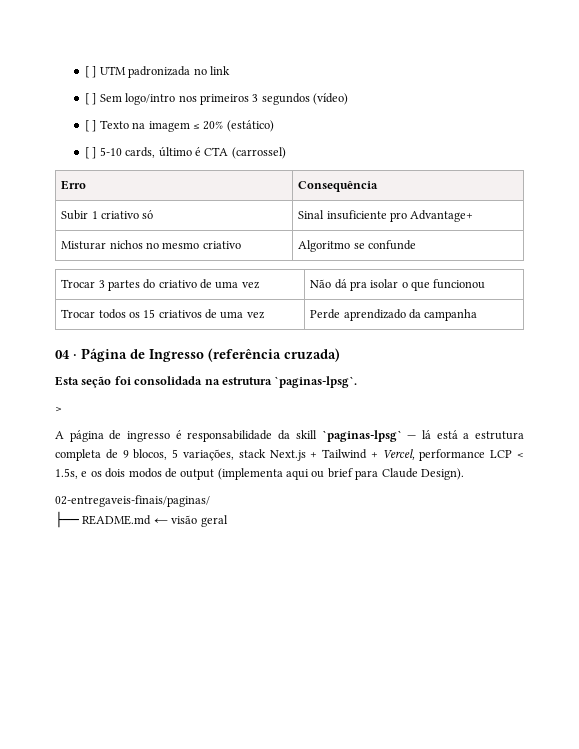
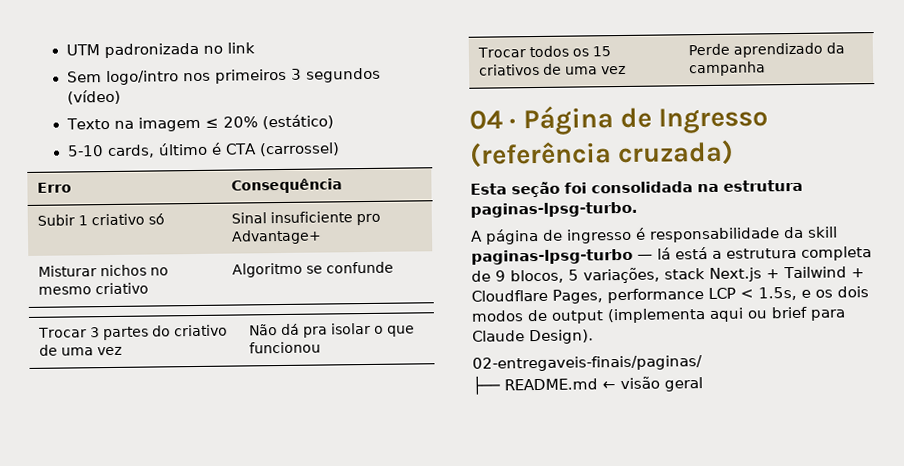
- [ ] UTM padronizada no link
+ UTM padronizada no link
- [ ] Sem logo/intro nos primeiros 3 segundos (vídeo)
+ Sem logo/intro nos primeiros 3 segundos (vídeo)
- [ ] Texto na imagem ≤ 20% (estático)
+ Texto na imagem ≤ 20% (estático)
- [ ] 5-10 cards, último é CTA (carrossel)
+ 5-10 cards, último é CTA (carrossel)
- Esta seção foi consolidada na estrutura `paginas-lpsg`.
- >
+ Esta seção foi consolidada na estrutura paginas-lpsg-turbo.
- A página de ingresso é responsabilidade da skill `paginas-lpsg` — lá está a estrutura completa de 9 blocos, 5 variações, stack Next.js + Tailwind + Vercel, performance LCP < 1.5s, e os dois modos de output (implementa aqui ou brief para Claude Design).
+ A página de ingresso é responsabilidade da skill paginas-lpsg-turbo — lá está a estrutura completa de 9 blocos, 5 variações, stack Next.js + Tailwind + Cloudflare Pages, performance LCP < 1.5s, e os dois modos de output (implementa aqui ou brief para Claude Design).

